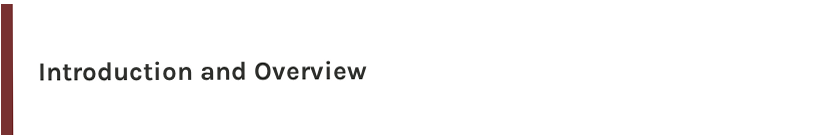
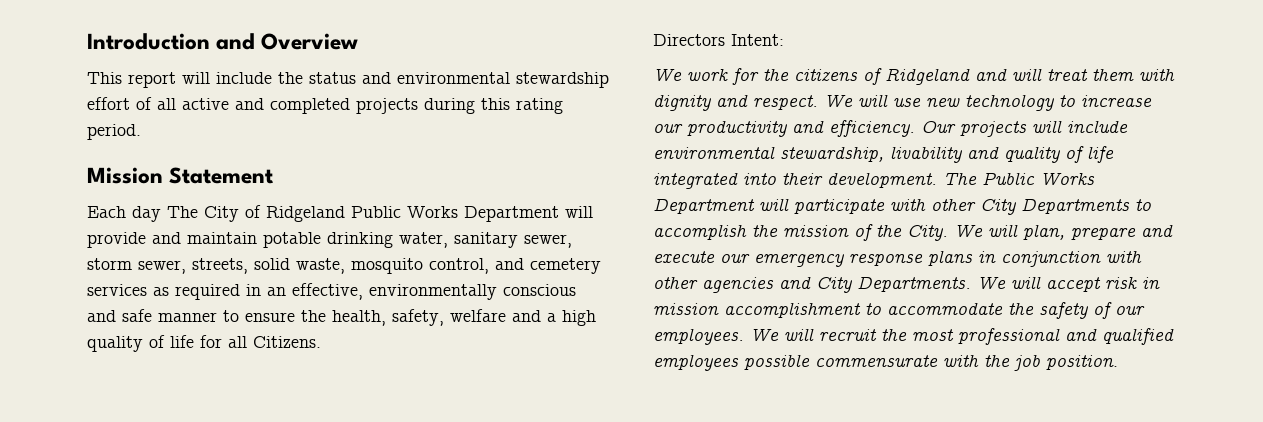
+ This report will include the status and environmental stewardship effort of all active and completed projects during this rating period.
+ Mission Statement
+ Each day The City of Ridgeland Public Works Department will provide and maintain potable drinking water, sanitary sewer, storm sewer, streets, solid waste, mosquito control, and cemetery services as required in an effective, environmentally conscious and safe manner to ensure the health, safety, welfare and a high quality of life for all Citizens.
+ Directors Intent:
+ We work for the citizens of Ridgeland and will treat them with dignity and respect. We will use new technology to increase our productivity and efficiency. Our projects will include environmental stewardship, livability and quality of life integrated into their development. The Public Works Department will participate with other City Departments to accomplish the mission of the City. We will plan, prepare and execute our emergency response plans in conjunction with other agencies and City Departments. We will accept risk in mission accomplishment to accommodate the safety of our employees. We will recruit the most professional and qualified employees possible commensurate with the job position.

